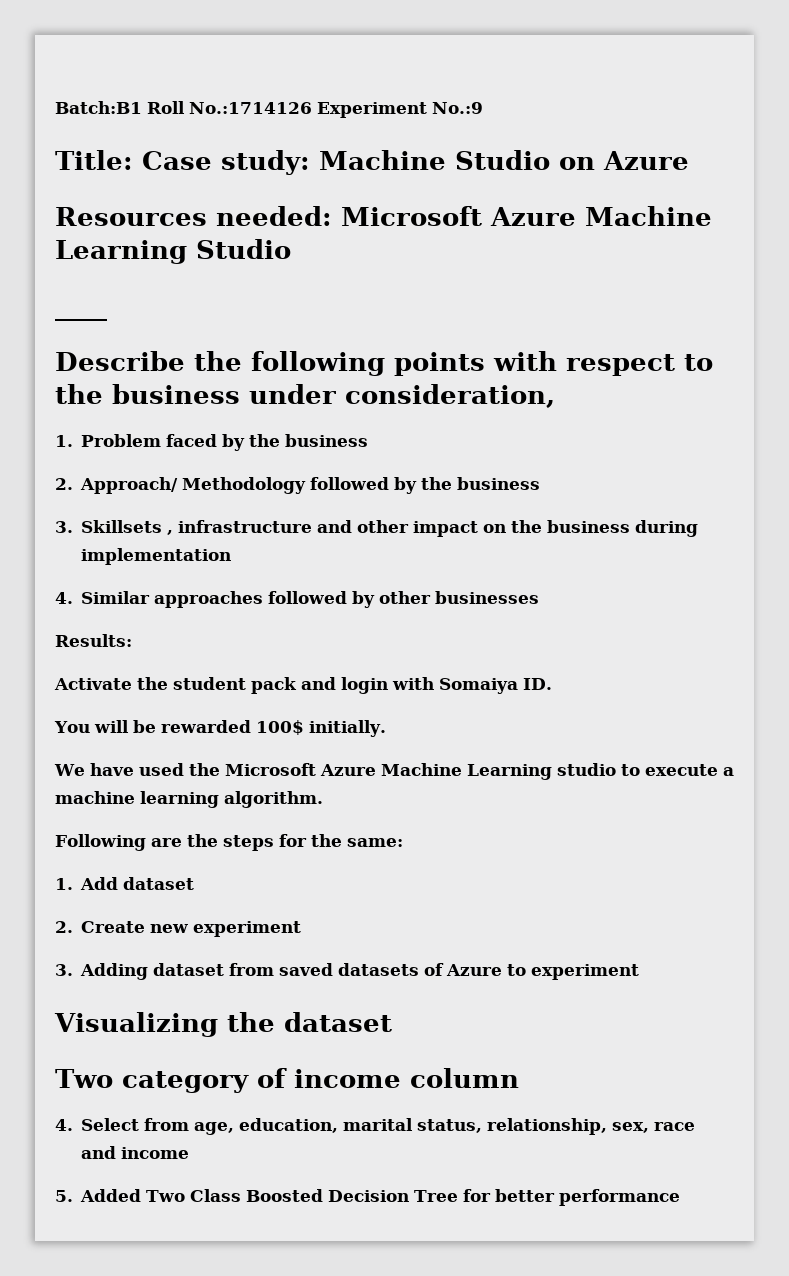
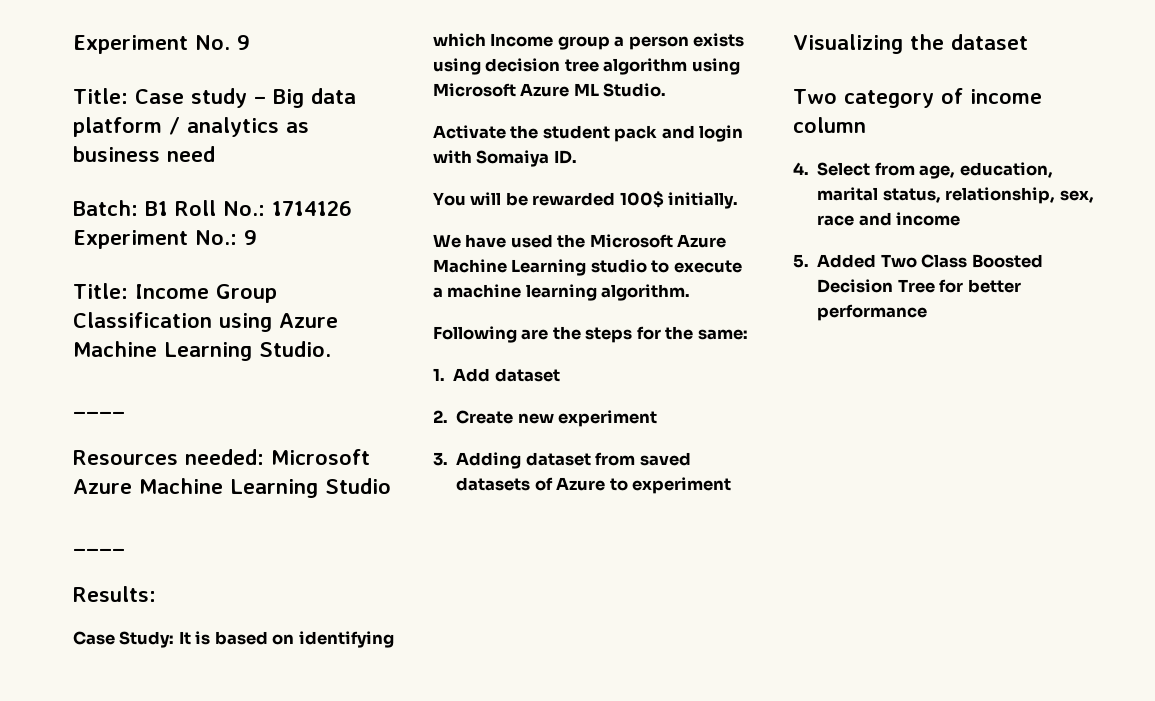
- Batch:B1 Roll No.:1714126 Experiment No.:9
- Title: Case study: Machine Studio on Azure
+ Experiment No. 9
+ Title: Case study – Big data platform / analytics as business need
+ Batch: B1 Roll No.: 1714126 Experiment No.: 9
+ Title: Income Group Classification using Azure Machine Learning Studio.
+ ____
- Describe the following points with respect to the business under consideration,
- 1. Problem faced by the business
- 2. Approach/ Methodology followed by the business
- 3. Skillsets , infrastructure and other impact on the business during implementation
- 4. Similar approaches followed by other businesses
  Results:
+ Case Study: It is based on identifying which Income group a person exists using decision tree algorithm using Microsoft Azure ML Studio.

